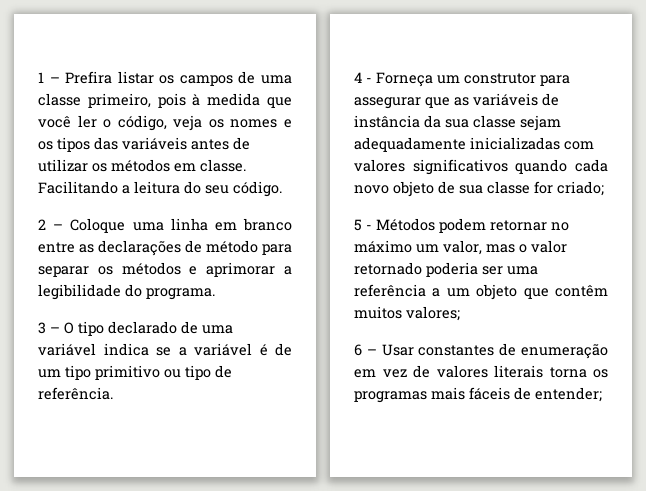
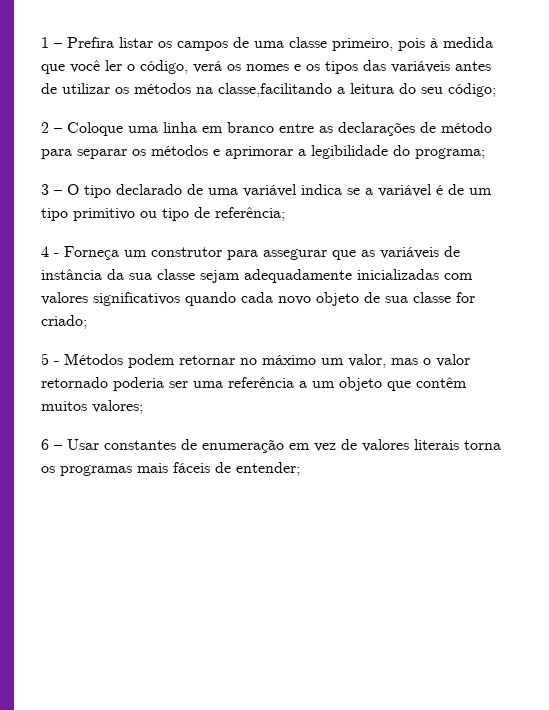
- 1 – Prefira listar os campos de uma classe primeiro, pois à medida que você ler o código, veja os nomes e os tipos das variáveis antes de utilizar os métodos em classe. Facilitando a leitura do seu código.
+ 1 – Prefira listar os campos de uma classe primeiro, pois à medida que você ler o código, verá os nomes e os tipos das variáveis antes de utilizar os métodos na classe,facilitando a leitura do seu código;
- 2 – Coloque uma linha em branco entre as declarações de método para separar os métodos e aprimorar a legibilidade do programa.
+ 2 – Coloque uma linha em branco entre as declarações de método para separar os métodos e aprimorar a legibilidade do programa;
- 3 – O tipo declarado de uma variável indica se a variável é de um tipo primitivo ou tipo de referência.
+ 3 – O tipo declarado de uma variável indica se a variável é de um tipo primitivo ou tipo de referência;

